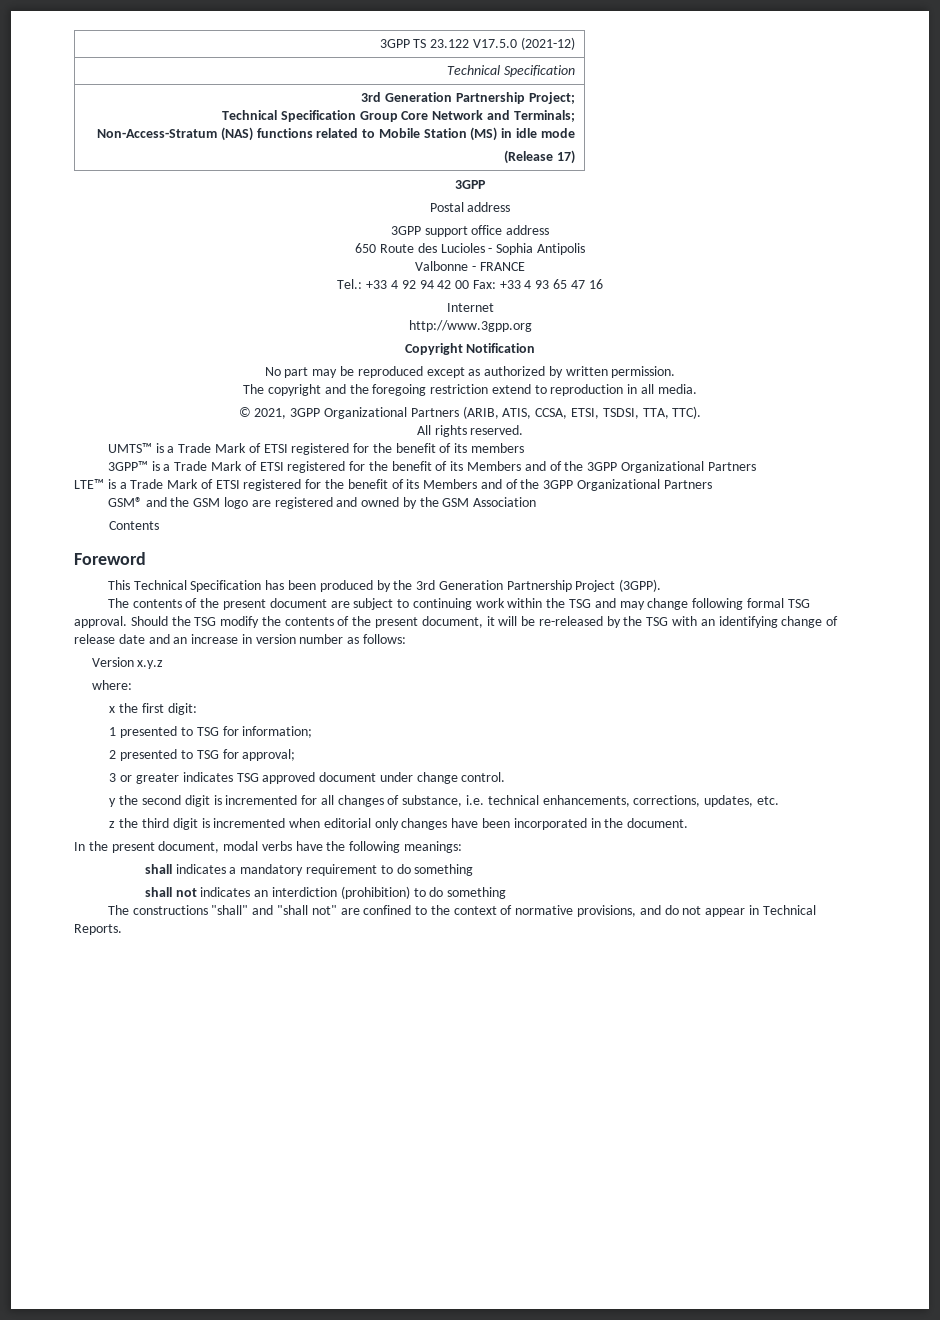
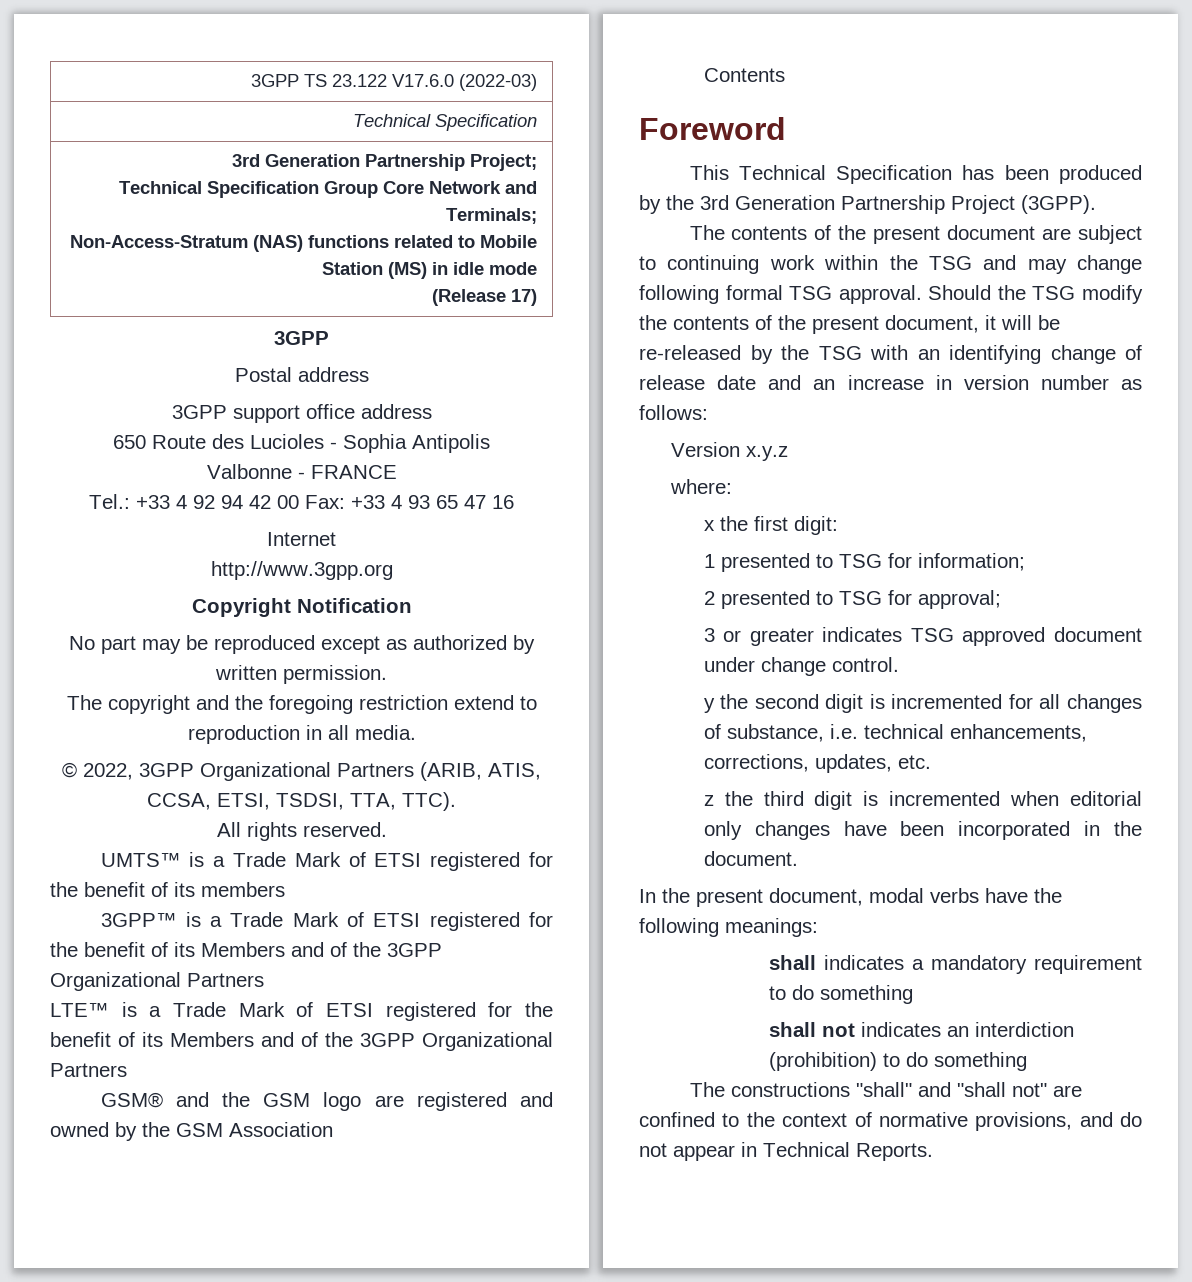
- 3GPP TS 23.122 V17.5.0 (2021-12)
+ 3GPP TS 23.122 V17.6.0 (2022-03)
- © 2021, 3GPP Organizational Partners (ARIB, ATIS, CCSA, ETSI, TSDSI, TTA, TTC).
+ © 2022, 3GPP Organizational Partners (ARIB, ATIS, CCSA, ETSI, TSDSI, TTA, TTC).

